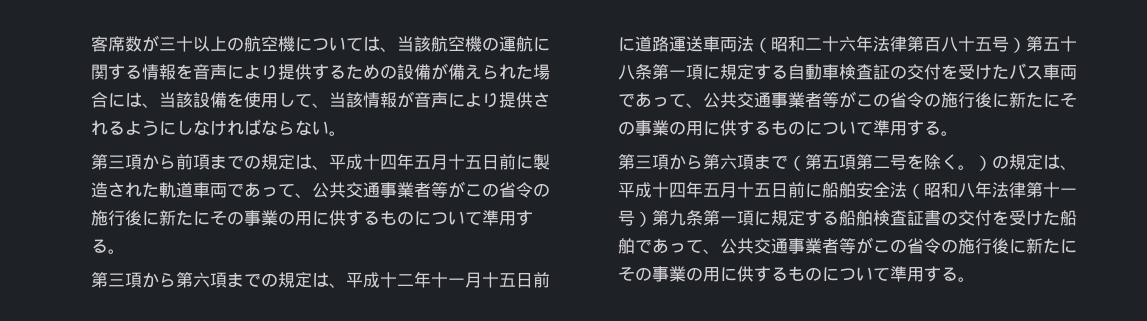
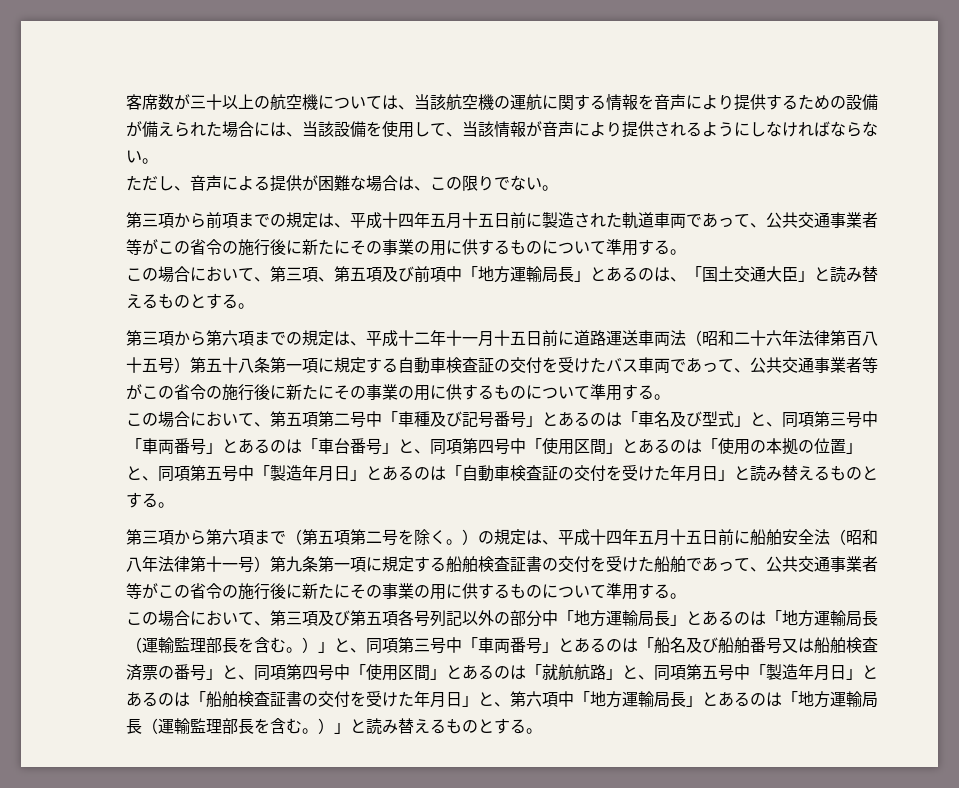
+ ただし、音声による提供が困難な場合は、この限りでない。
+ この場合において、第三項、第五項及び前項中「地方運輸局長」とあるのは、「国土交通大臣」と読み替えるものとする。
+ この場合において、第五項第二号中「車種及び記号番号」とあるのは「車名及び型式」と、同項第三号中「車両番号」とあるのは「車台番号」と、同項第四号中「使用区間」とあるのは「使用の本拠の位置」と、同項第五号中「製造年月日」とあるのは「自動車検査証の交付を受けた年月日」と読み替えるものとする。
+ この場合において、第三項及び第五項各号列記以外の部分中「地方運輸局長」とあるのは「地方運輸局長（運輸監理部長を含む。）」と、同項第三号中「車両番号」とあるのは「船名及び船舶番号又は船舶検査済票の番号」と、同項第四号中「使用区間」とあるのは「就航航路」と、同項第五号中「製造年月日」とあるのは「船舶検査証書の交付を受けた年月日」と、第六項中「地方運輸局長」とあるのは「地方運輸局長（運輸監理部長を含む。）」と読み替えるものとする。

